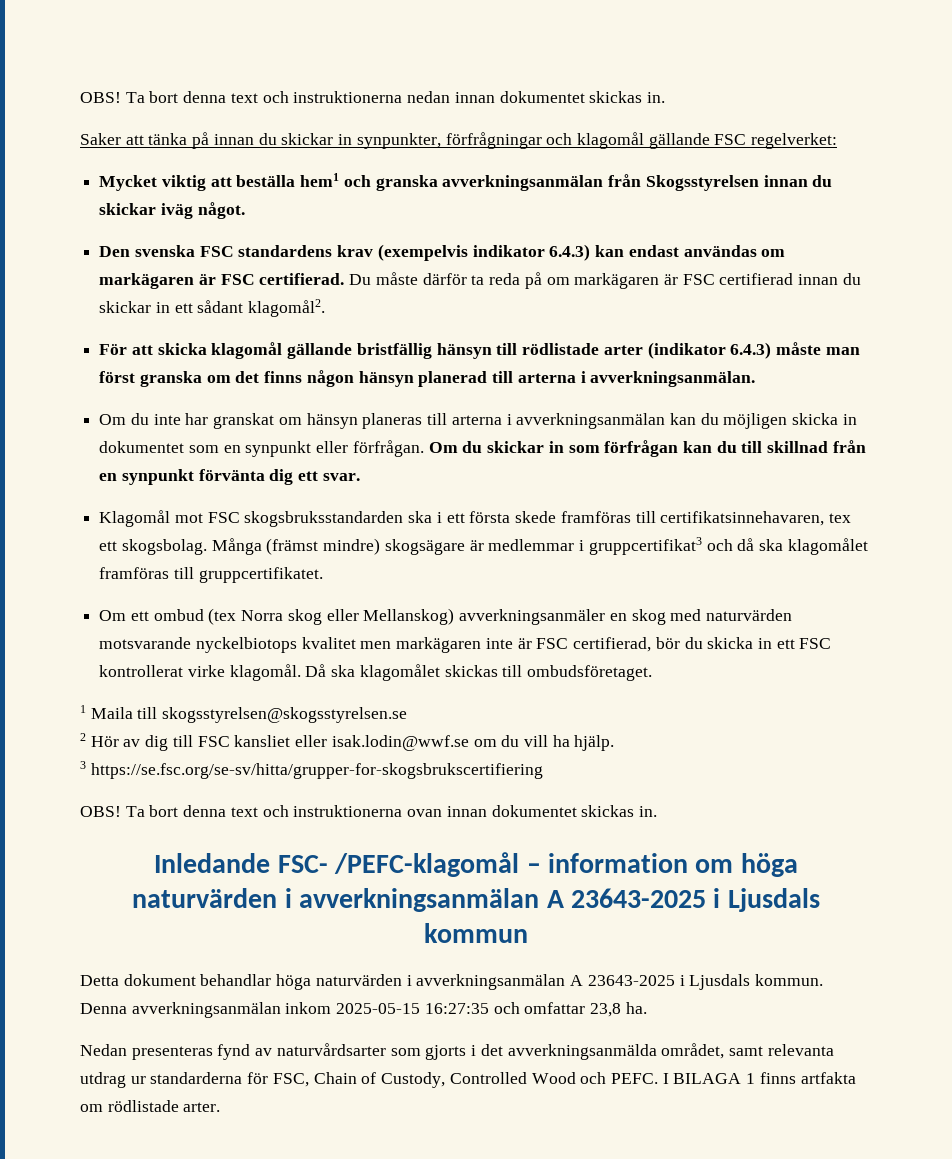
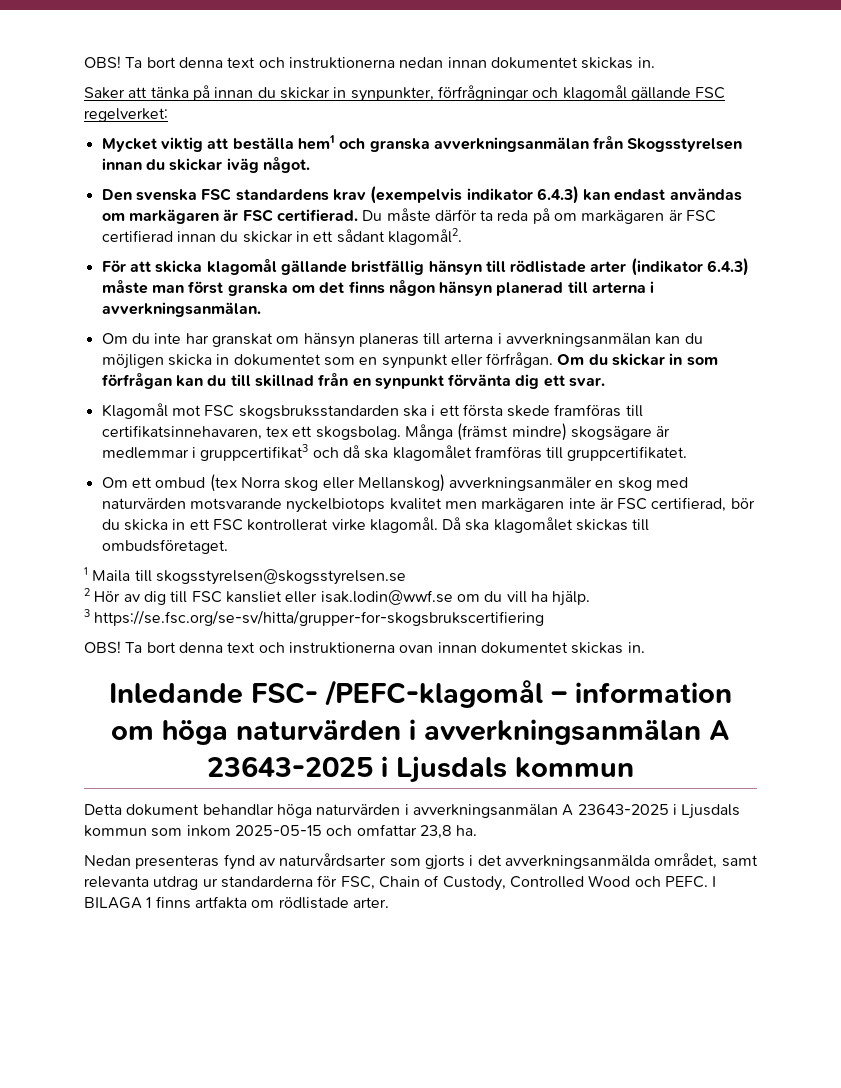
- Detta dokument behandlar höga naturvärden i avverkningsanmälan A 23643-2025 i Ljusdals kommun. Denna avverkningsanmälan inkom 2025-05-15 16:27:35 och omfattar 23,8 ha.
+ Detta dokument behandlar höga naturvärden i avverkningsanmälan A 23643-2025 i Ljusdals kommun som inkom 2025-05-15 och omfattar 23,8 ha.

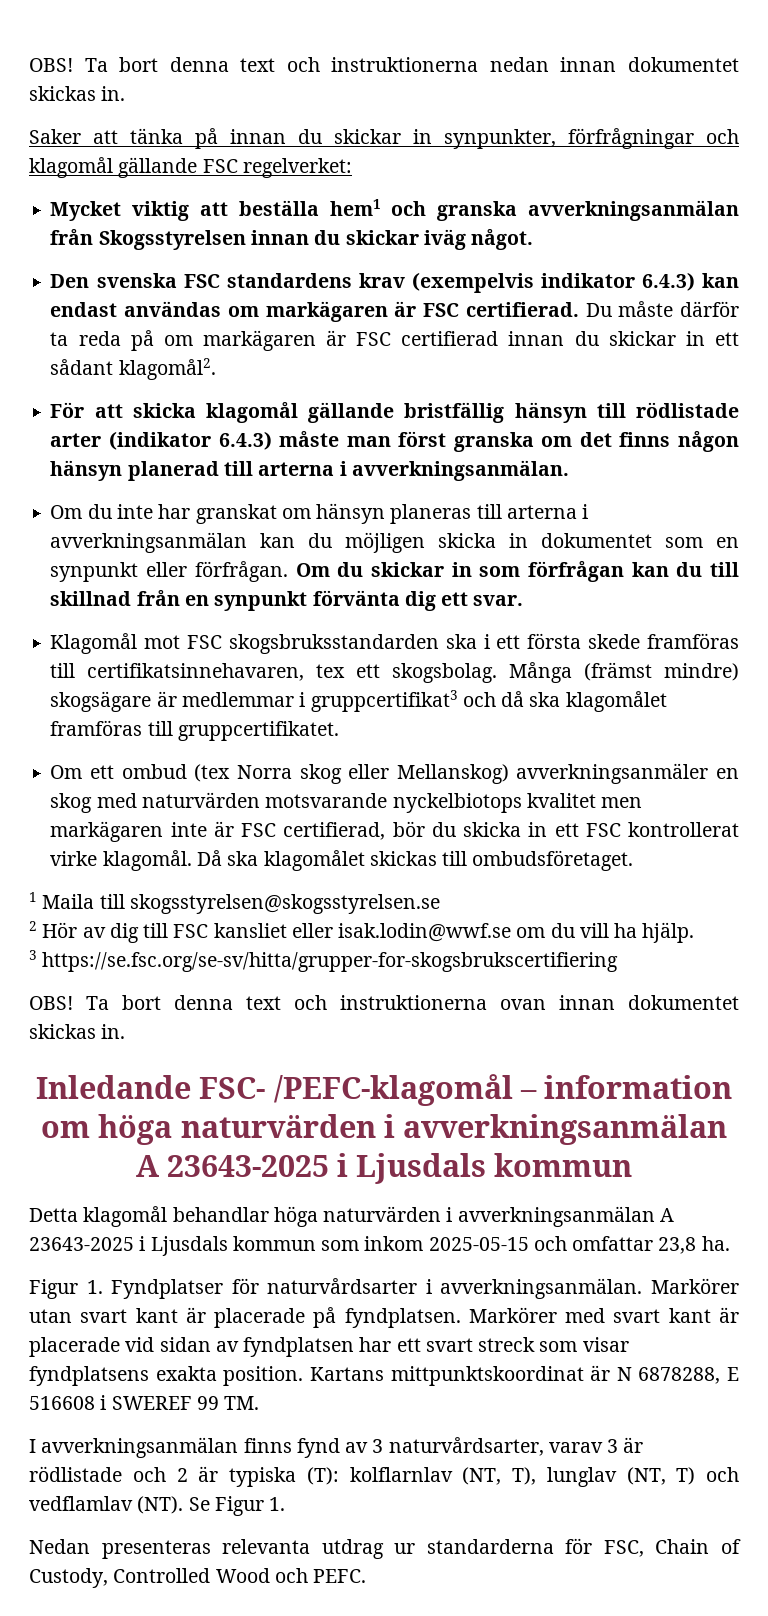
- Detta dokument behandlar höga naturvärden i avverkningsanmälan A 23643-2025 i Ljusdals kommun som inkom 2025-05-15 och omfattar 23,8 ha.
+ Detta klagomål behandlar höga naturvärden i avverkningsanmälan A 23643-2025 i Ljusdals kommun som inkom 2025-05-15 och omfattar 23,8 ha.
- Nedan presenteras fynd av naturvårdsarter som gjorts i det avverkningsanmälda området, samt relevanta utdrag ur standarderna för FSC, Chain of Custody, Controlled Wood och PEFC. I BILAGA 1 finns artfakta om rödlistade arter.
+ Figur 1. Fyndplatser för naturvårdsarter i avverkningsanmälan. Markörer utan svart kant är placerade på fyndplatsen. Markörer med svart kant är placerade vid sidan av fyndplatsen har ett svart streck som visar fyndplatsens exakta position. Kartans mittpunktskoordinat är N 6878288, E 516608 i SWEREF 99 TM.
+ I avverkningsanmälan finns fynd av 3 naturvårdsarter, varav 3 är rödlistade och 2 är typiska (T): kolflarnlav (NT, T), lunglav (NT, T) och vedflamlav (NT). Se Figur 1.
+ Nedan presenteras relevanta utdrag ur standarderna för FSC, Chain of Custody, Controlled Wood och PEFC.

